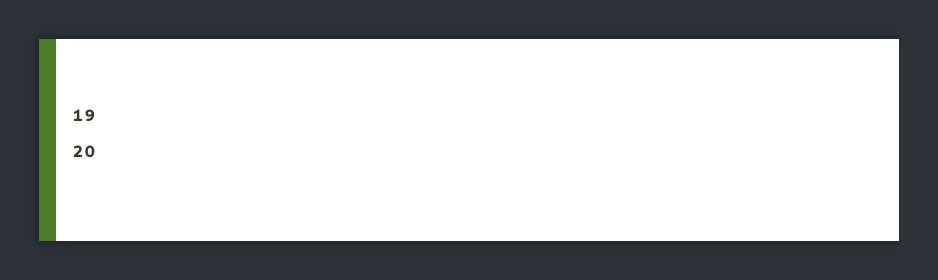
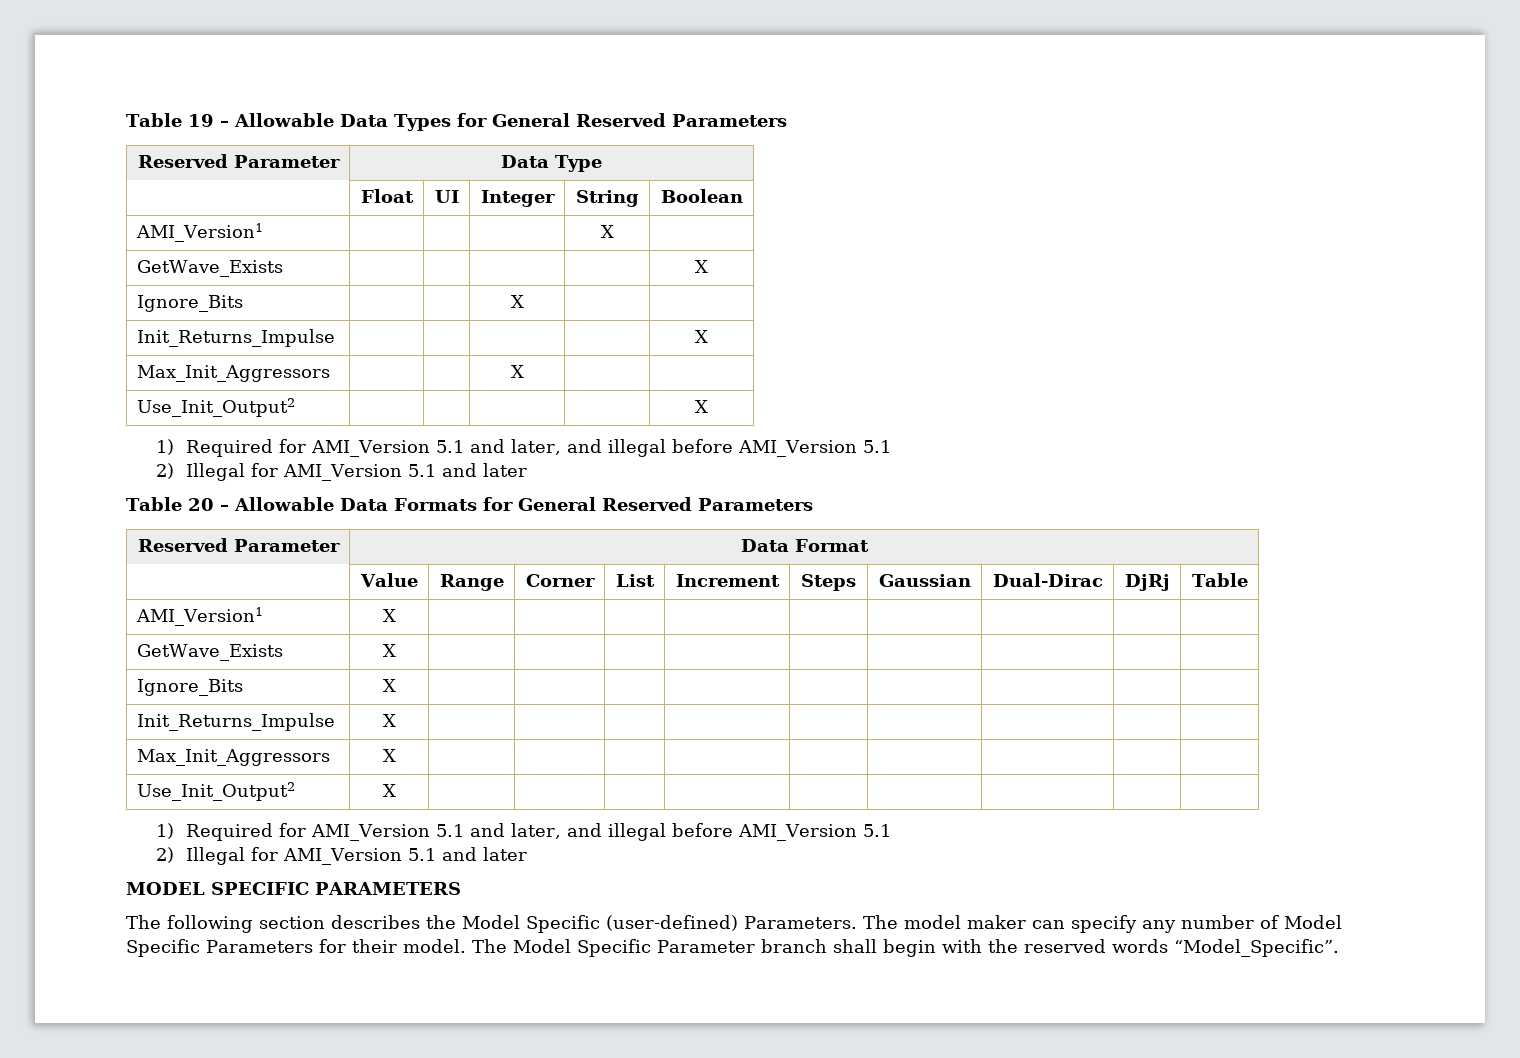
- 19
- 20
+ Table 19 – Allowable Data Types for General Reserved Parameters
+ Reserved Parameter | Data Type
+ | Float | UI | Integer | String | Boolean
+ AMI_Version1 | | | | X |
+ GetWave_Exists | | | | | X
+ Ignore_Bits | | | X | |
+ Init_Returns_Impulse | | | | | X
+ Max_Init_Aggressors | | | X | |
+ Use_Init_Output2 | | | | | X
+ 1) Required for AMI_Version 5.1 and later, and illegal before AMI_Version 5.1
+ 2) Illegal for AMI_Version 5.1 and later
+ Table 20 – Allowable Data Formats for General Reserved Parameters
+ Reserved Parameter | Data Format
+ | Value | Range | Corner | List | Increment | Steps | Gaussian | Dual-Dirac | DjRj | Table
+ AMI_Version1 | X | | | | | | | | |
+ GetWave_Exists | X | | | | | | | | |
+ Ignore_Bits | X | | | | | | | | |
+ Init_Returns_Impulse | X | | | | | | | | |
+ Max_Init_Aggressors | X | | | | | | | | |
+ Use_Init_Output2 | X | | | | | | | | |
+ 1) Required for AMI_Version 5.1 and later, and illegal before AMI_Version 5.1
+ 2) Illegal for AMI_Version 5.1 and later
+ MODEL SPECIFIC PARAMETERS
+ The following section describes the Model Specific (user-defined) Parameters. The model maker can specify any number of Model Specific Parameters for their model. The Model Specific Parameter branch shall begin with the reserved words “Model_Specific”.

